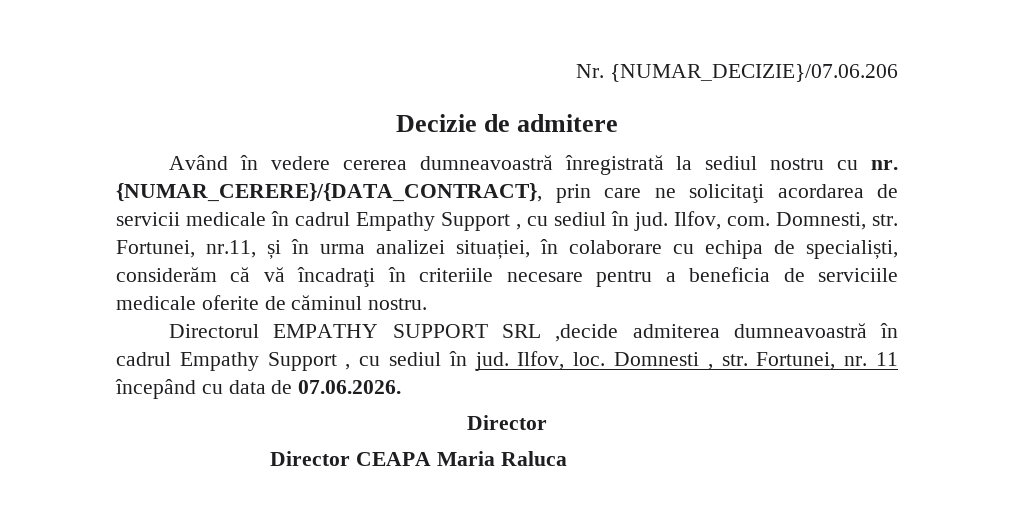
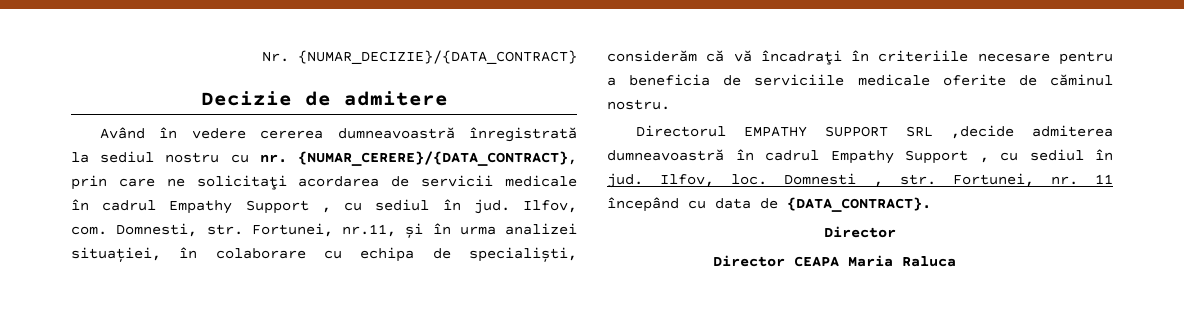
- Nr. {NUMAR_DECIZIE}/07.06.206
+ Nr. {NUMAR_DECIZIE}/{DATA_CONTRACT}
- Domnesti , str. Fortunei, nr. 11 începând cu data de 07.06.2026.
+ Domnesti , str. Fortunei, nr. 11 începând cu data de {DATA_CONTRACT}.

